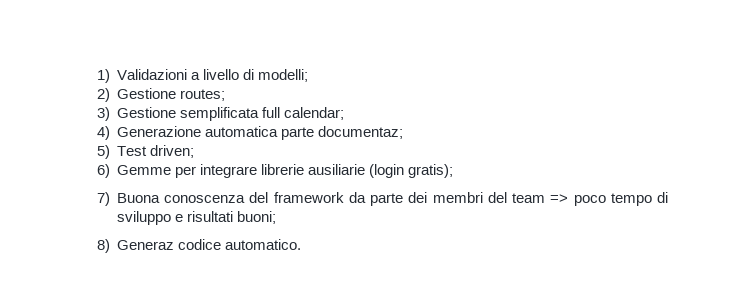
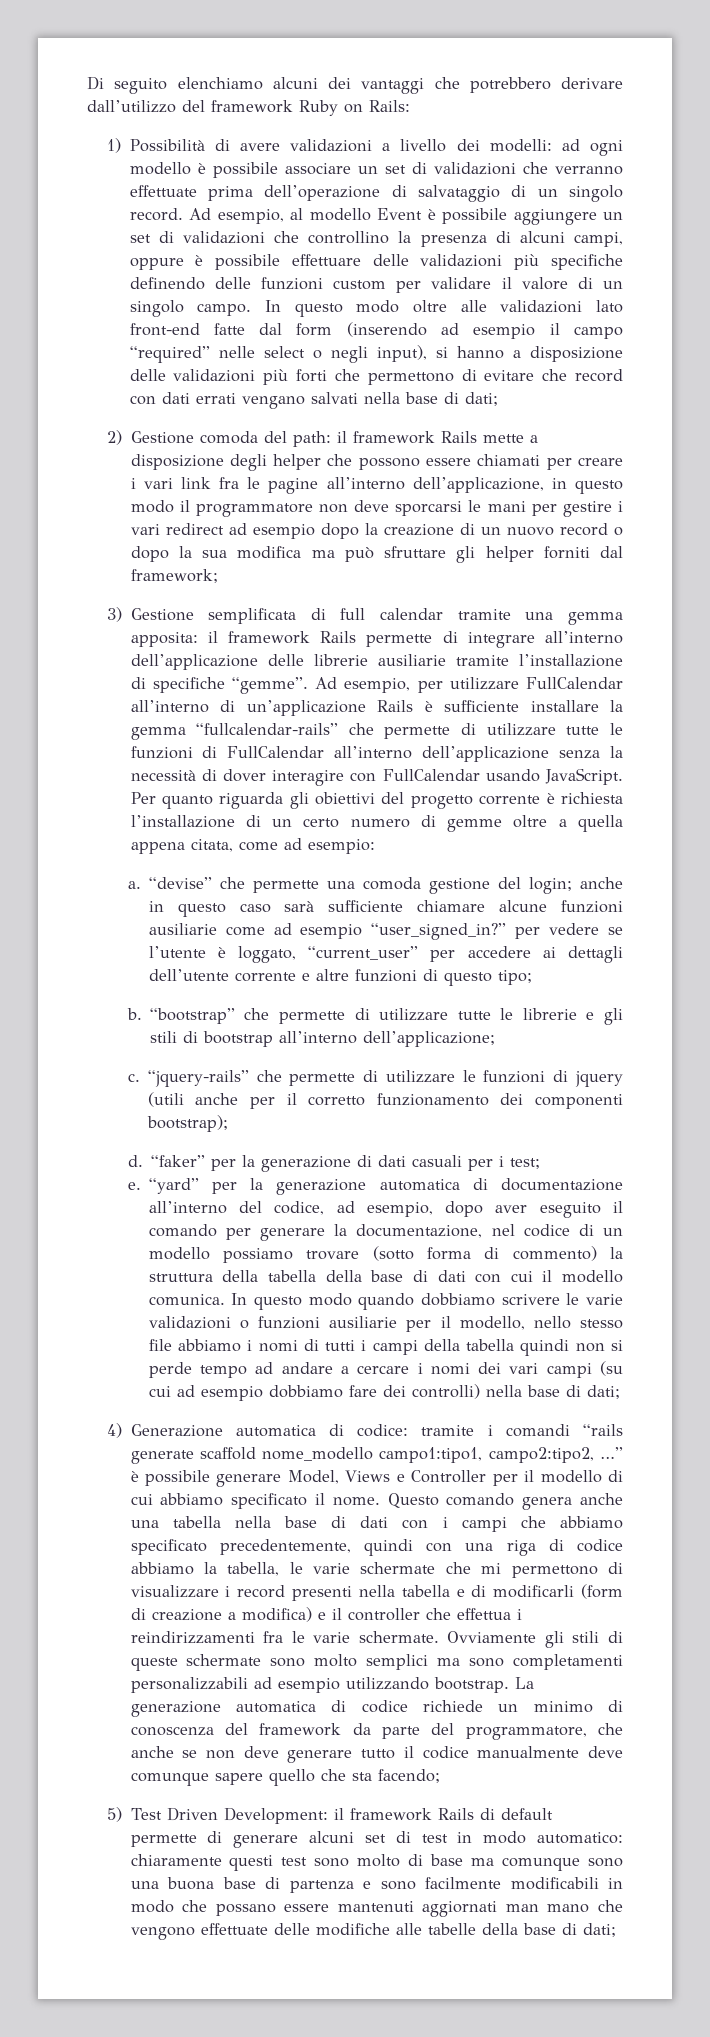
- 1) Validazioni a livello di modelli;
- 2) Gestione routes;
- 3) Gestione semplificata full calendar;
- 4) Generazione automatica parte documentaz;
- 5) Test driven;
- 6) Gemme per integrare librerie ausiliarie (login gratis);
- 7) Buona conoscenza del framework da parte dei membri del team => poco tempo di sviluppo e risultati buoni;
- 8) Generaz codice automatico.
+ Di seguito elenchiamo alcuni dei vantaggi che potrebbero derivare dall’utilizzo del framework Ruby on Rails:
+ 1) Possibilità di avere validazioni a livello dei modelli: ad ogni modello è possibile associare un set di validazioni che verranno effettuate prima dell’operazione di salvataggio di un singolo record. Ad esempio, al modello Event è possibile aggiungere un set di validazioni che controllino la presenza di alcuni campi, oppure è possibile effettuare delle validazioni più specifiche definendo delle funzioni custom per validare il valore di un singolo campo. In questo modo oltre alle validazioni lato front-end fatte dal form (inserendo ad esempio il campo “required” nelle select o negli input), si hanno a disposizione delle validazioni più forti che permettono di evitare che record con dati errati vengano salvati nella base di dati;
+ 2) Gestione comoda del path: il framework Rails mette a disposizione degli helper che possono essere chiamati per creare i vari link fra le pagine all’interno dell’applicazione, in questo modo il programmatore non deve sporcarsi le mani per gestire i vari redirect ad esempio dopo la creazione di un nuovo record o dopo la sua modifica ma può sfruttare gli helper forniti dal framework;
+ 3) Gestione semplificata di full calendar tramite una gemma apposita: il framework Rails permette di integrare all’interno dell’applicazione delle librerie ausiliarie tramite l’installazione di specifiche “gemme”. Ad esempio, per utilizzare FullCalendar all’interno di un’applicazione Rails è sufficiente installare la gemma “fullcalendar-rails” che permette di utilizzare tutte le funzioni di FullCalendar all’interno dell’applicazione senza la necessità di dover interagire con FullCalendar usando JavaScript. Per quanto riguarda gli obiettivi del progetto corrente è richiesta l’installazione di un certo numero di gemme oltre a quella appena citata, come ad esempio:
+ a. “devise” che permette una comoda gestione del login; anche in questo caso sarà sufficiente chiamare alcune funzioni ausiliarie come ad esempio “user_signed_in?” per vedere se l’utente è loggato, “current_user” per accedere ai dettagli dell’utente corrente e altre funzioni di questo tipo;
+ b. “bootstrap” che permette di utilizzare tutte le librerie e gli stili di bootstrap all’interno dell’applicazione;
+ c. “jquery-rails” che permette di utilizzare le funzioni di jquery (utili anche per il corretto funzionamento dei componenti bootstrap);
+ d. “faker” per la generazione di dati casuali per i test;
+ e. “yard” per la generazione automatica di documentazione all’interno del codice, ad esempio, dopo aver eseguito il comando per generare la documentazione, nel codice di un modello possiamo trovare (sotto forma di commento) la struttura della tabella della base di dati con cui il modello comunica. In questo modo quando dobbiamo scrivere le varie validazioni o funzioni ausiliarie per il modello, nello stesso file abbiamo i nomi di tutti i campi della tabella quindi non si perde tempo ad andare a cercare i nomi dei vari campi (su cui ad esempio dobbiamo fare dei controlli) nella base di dati;
+ 4) Generazione automatica di codice: tramite i comandi “rails generate scaffold nome_modello campo1:tipo1, campo2:tipo2, …” è possibile generare Model, Views e Controller per il modello di cui abbiamo specificato il nome. Questo comando genera anche una tabella nella base di dati con i campi che abbiamo specificato precedentemente, quindi con una riga di codice abbiamo la tabella, le varie schermate che mi permettono di visualizzare i record presenti nella tabella e di modificarli (form di creazione a modifica) e il controller che effettua i reindirizzamenti fra le varie schermate. Ovviamente gli stili di queste schermate sono molto semplici ma sono completamenti personalizzabili ad esempio utilizzando bootstrap. La generazione automatica di codice richiede un minimo di conoscenza del framework da parte del programmatore, che anche se non deve generare tutto il codice manualmente deve comunque sapere quello che sta facendo;
+ 5) Test Driven Development: il framework Rails di default permette di generare alcuni set di test in modo automatico: chiaramente questi test sono molto di base ma comunque sono una buona base di partenza e sono facilmente modificabili in modo che possano essere mantenuti aggiornati man mano che vengono effettuate delle modifiche alle tabelle della base di dati;

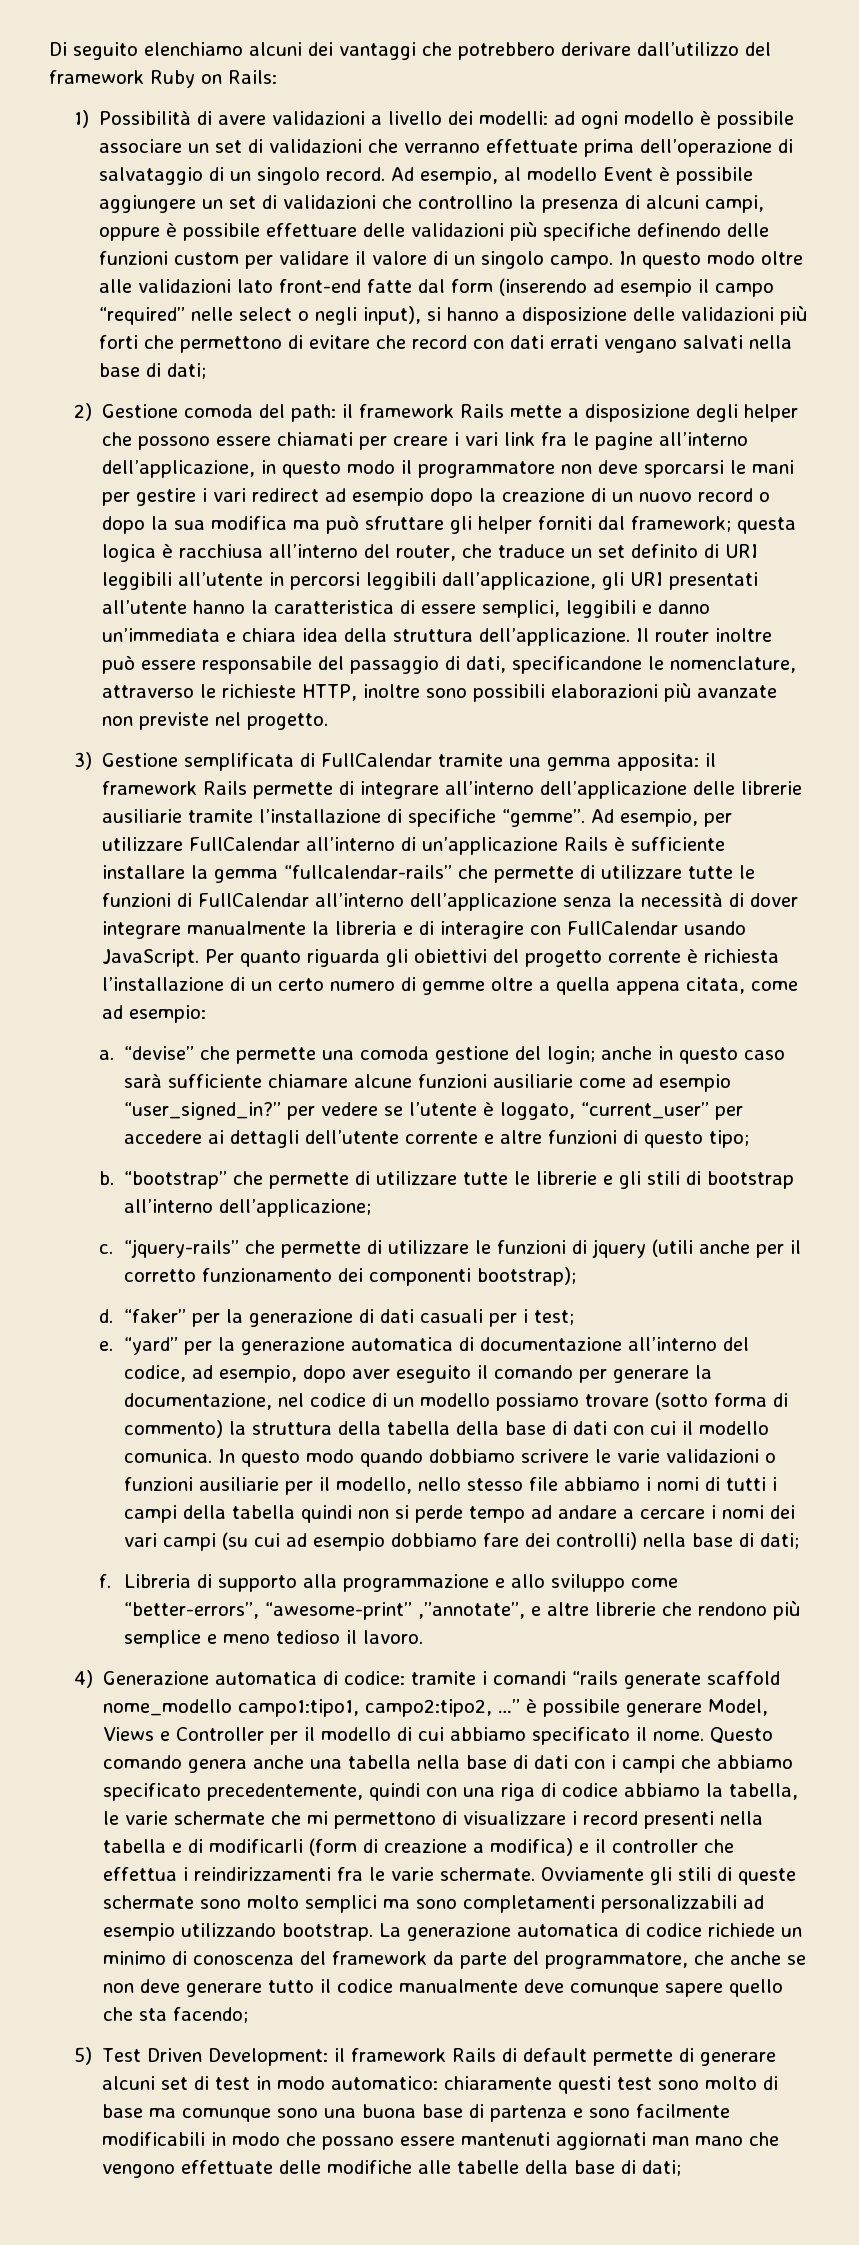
+ questa logica è racchiusa all’interno del router, che traduce un set definito di URI leggibili all’utente in percorsi leggibili dall’applicazione, gli URI presentati all’utente hanno la caratteristica di essere semplici, leggibili e danno un’immediata e chiara idea della struttura dell’applicazione. Il router inoltre può essere responsabile del passaggio di dati, specificandone le nomenclature, attraverso le richieste HTTP, inoltre sono possibili elaborazioni più avanzate non previste nel progetto.
- 3) Gestione semplificata di full calendar tramite una gemma apposita: il framework Rails permette di integrare all’interno dell’applicazione delle librerie ausiliarie tramite l’installazione di specifiche “gemme”.
+ 3) Gestione semplificata di FullCalendar tramite una gemma apposita: il framework Rails permette di integrare all’interno dell’applicazione delle librerie ausiliarie tramite l’installazione di specifiche “gemme”.
- Ad esempio, per utilizzare FullCalendar all’interno di un’applicazione Rails è sufficiente installare la gemma “fullcalendar-rails” che permette di utilizzare tutte le funzioni di FullCalendar all’interno dell’applicazione senza la necessità di dover interagire con FullCalendar usando JavaScript.
+ Ad esempio, per utilizzare FullCalendar all’interno di un’applicazione Rails è sufficiente installare la gemma “fullcalendar-rails” che permette di utilizzare tutte le funzioni di FullCalendar all’interno dell’applicazione senza la necessità di dover integrare manualmente la libreria e di interagire con FullCalendar usando JavaScript.
+ f. Libreria di supporto alla programmazione e allo sviluppo come “better-errors”, “awesome-print” ,”annotate”, e altre librerie che rendono più semplice e meno tedioso il lavoro.

